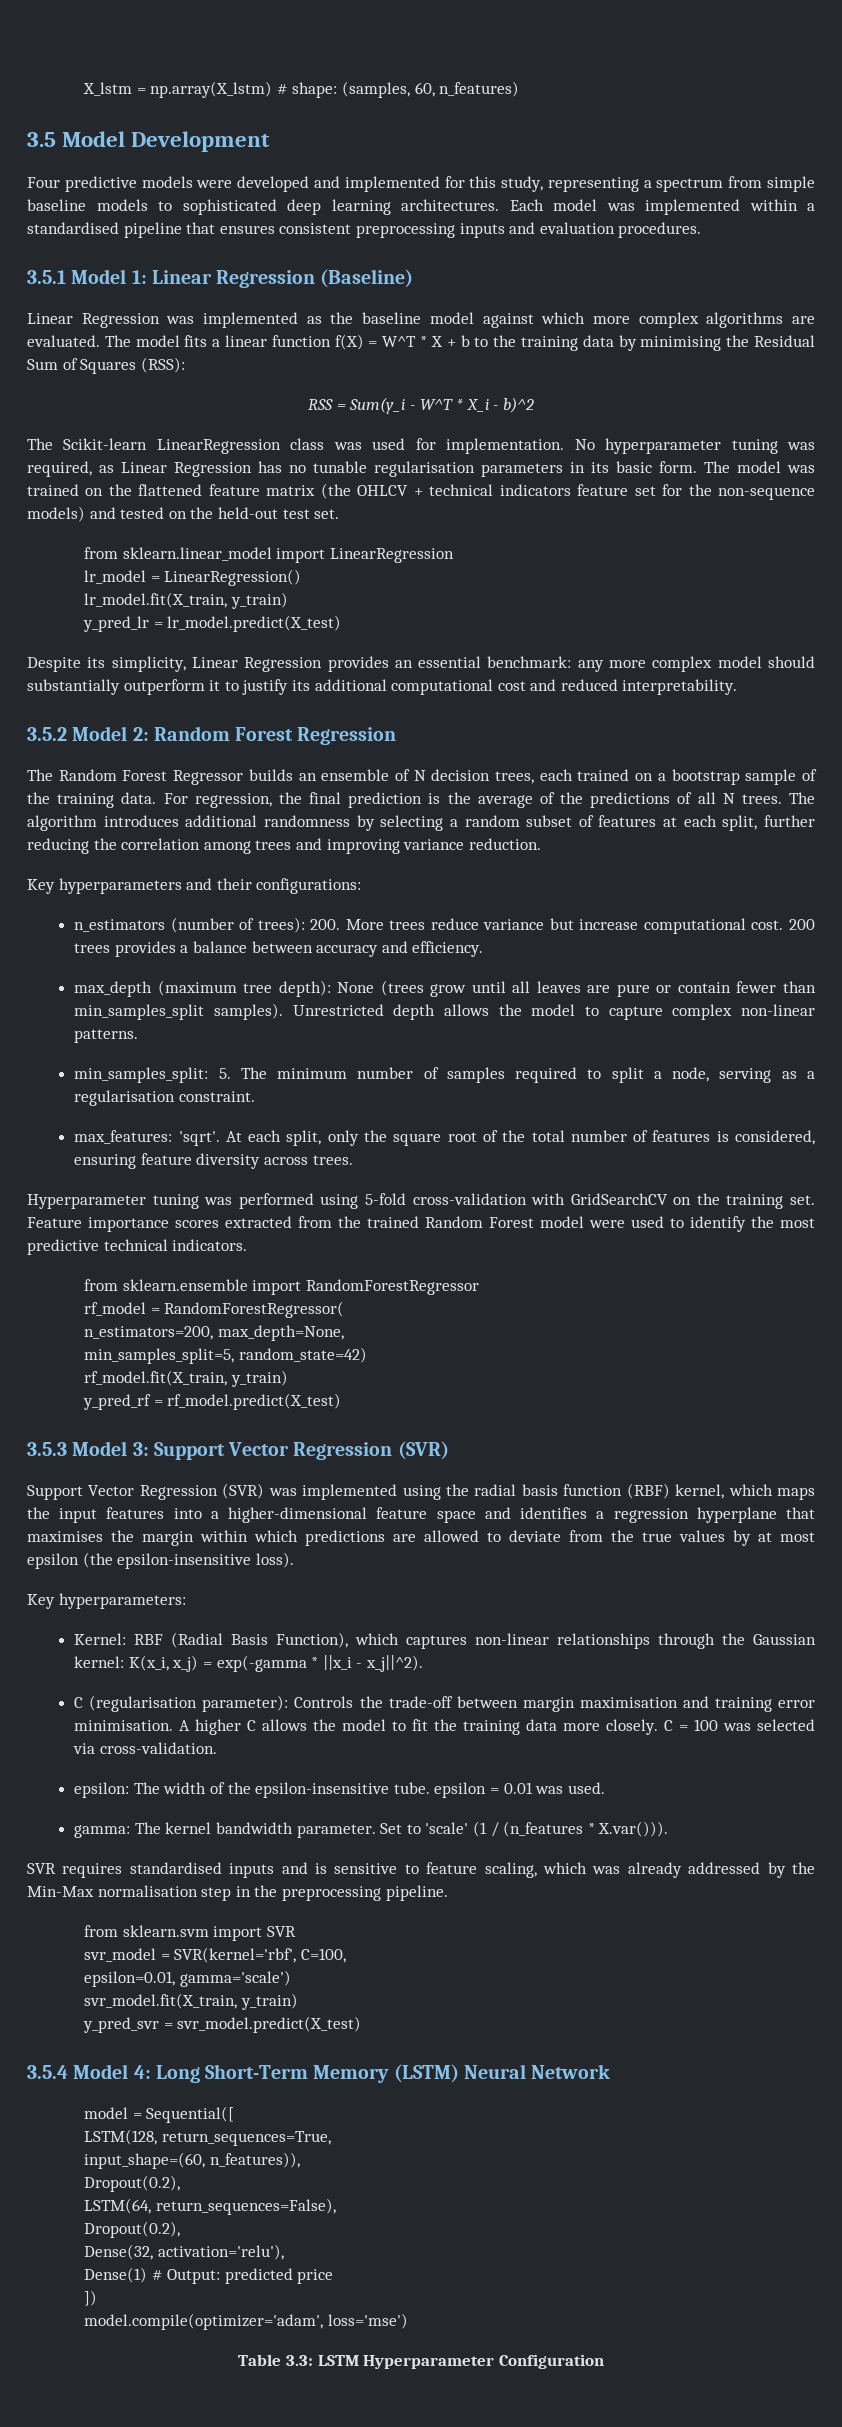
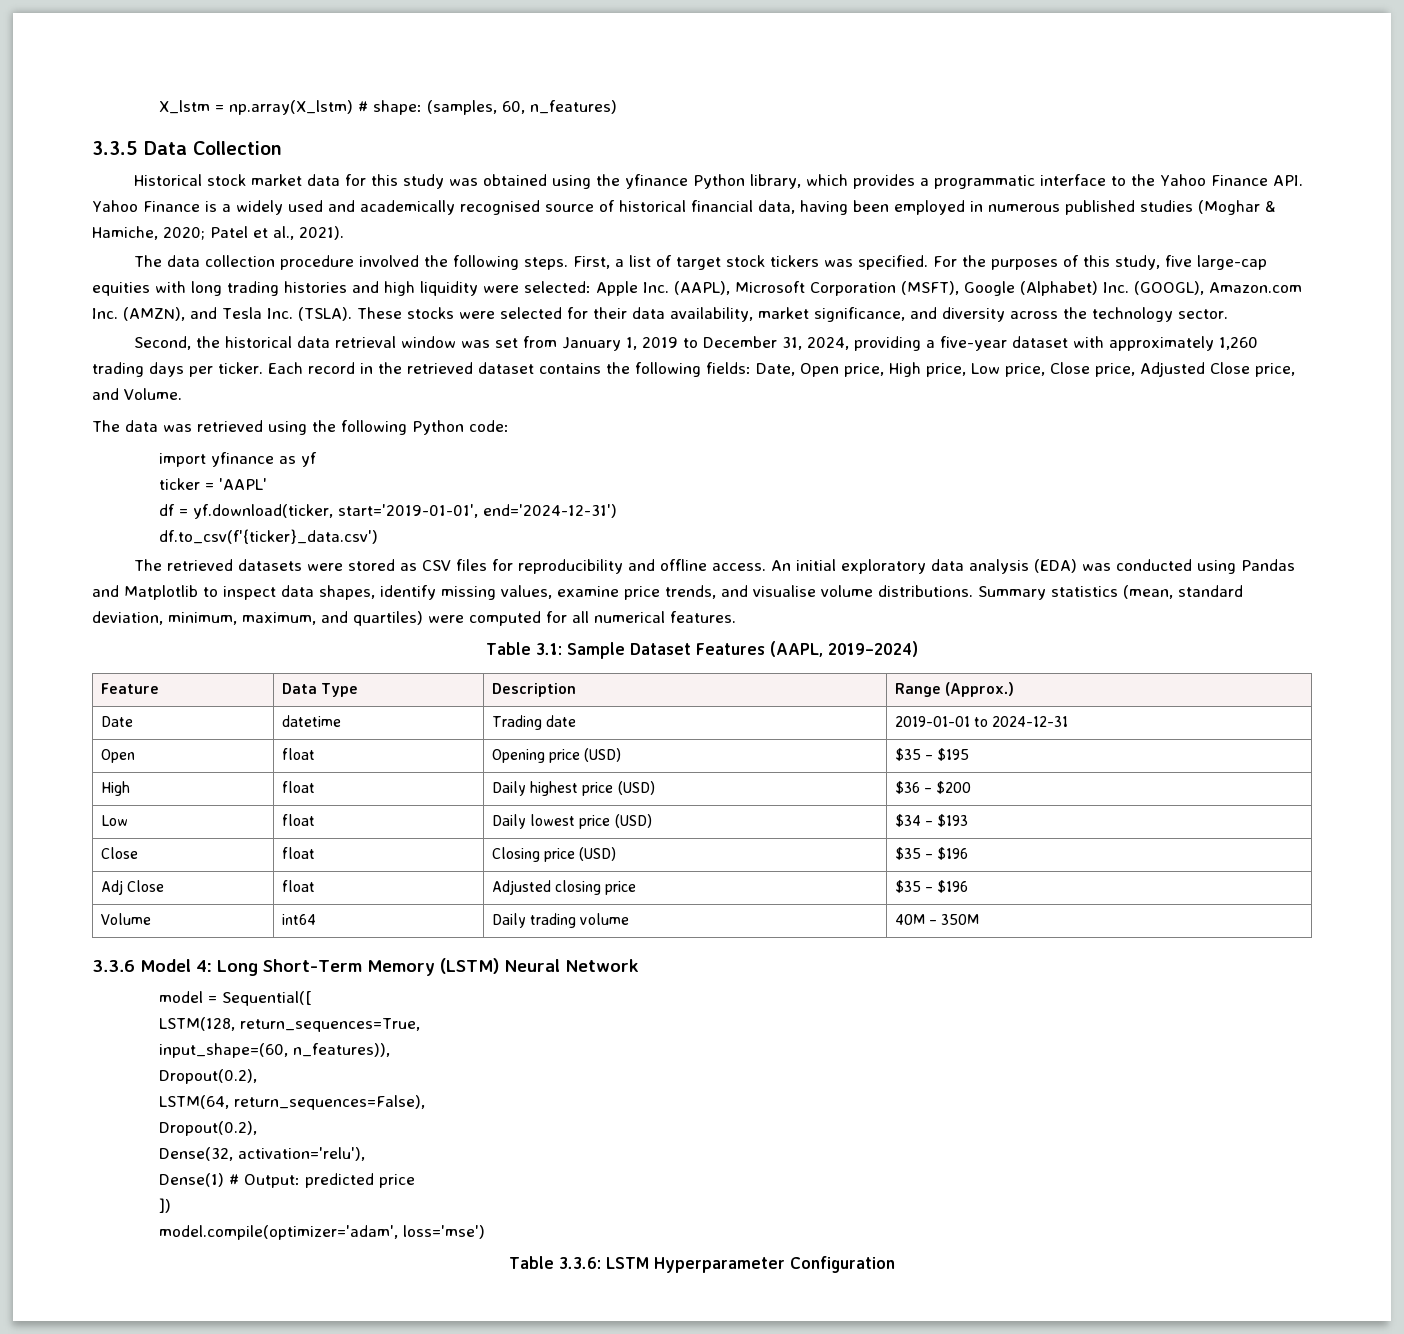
- 3.5 Model Development
- Four predictive models were developed and implemented for this study, representing a spectrum from simple baseline models to sophisticated deep learning architectures. Each model was implemented within a standardised pipeline that ensures consistent preprocessing inputs and evaluation procedures.
- 3.5.1 Model 1: Linear Regression (Baseline)
- Linear Regression was implemented as the baseline model against which more complex algorithms are evaluated. The model fits a linear function f(X) = W^T * X + b to the training data by minimising the Residual Sum of Squares (RSS):
- RSS = Sum(y_i - W^T * X_i - b)^2
- The Scikit-learn LinearRegression class was used for implementation. No hyperparameter tuning was required, as Linear Regression has no tunable regularisation parameters in its basic form. The model was trained on the flattened feature matrix (the OHLCV + technical indicators feature set for the non-sequence models) and tested on the held-out test set.
- from sklearn.linear_model import LinearRegression
- lr_model = LinearRegression()
- lr_model.fit(X_train, y_train)
- y_pred_lr = lr_model.predict(X_test)
- Despite its simplicity, Linear Regression provides an essential benchmark: any more complex model should substantially outperform it to justify its additional computational cost and reduced interpretability.
- 3.5.2 Model 2: Random Forest Regression
- The Random Forest Regressor builds an ensemble of N decision trees, each trained on a bootstrap sample of the training data. For regression, the final prediction is the average of the predictions of all N trees. The algorithm introduces additional randomness by selecting a random subset of features at each split, further reducing the correlation among trees and improving variance reduction.
- Key hyperparameters and their configurations:
- n_estimators (number of trees): 200. More trees reduce variance but increase computational cost. 200 trees provides a balance between accuracy and efficiency.
- max_depth (maximum tree depth): None (trees grow until all leaves are pure or contain fewer than min_samples_split samples). Unrestricted depth allows the model to capture complex non-linear patterns.
- min_samples_split: 5. The minimum number of samples required to split a node, serving as a regularisation constraint.
- max_features: 'sqrt'. At each split, only the square root of the total number of features is considered, ensuring feature diversity across trees.
- Hyperparameter tuning was performed using 5-fold cross-validation with GridSearchCV on the training set. Feature importance scores extracted from the trained Random Forest model were used to identify the most predictive technical indicators.
- from sklearn.ensemble import RandomForestRegressor
- rf_model = RandomForestRegressor(
- n_estimators=200, max_depth=None,
- min_samples_split=5, random_state=42)
- rf_model.fit(X_train, y_train)
- y_pred_rf = rf_model.predict(X_test)
- 3.5.3 Model 3: Support Vector Regression (SVR)
- Support Vector Regression (SVR) was implemented using the radial basis function (RBF) kernel, which maps the input features into a higher-dimensional feature space and identifies a regression hyperplane that maximises the margin within which predictions are allowed to deviate from the true values by at most epsilon (the epsilon-insensitive loss).
- Key hyperparameters:
- Kernel: RBF (Radial Basis Function), which captures non-linear relationships through the Gaussian kernel: K(x_i, x_j) = exp(-gamma * ||x_i - x_j||^2).
- C (regularisation parameter): Controls the trade-off between margin maximisation and training error minimisation. A higher C allows the model to fit the training data more closely. C = 100 was selected via cross-validation.
- epsilon: The width of the epsilon-insensitive tube. epsilon = 0.01 was used.
- gamma: The kernel bandwidth parameter. Set to 'scale' (1 / (n_features * X.var())).
- SVR requires standardised inputs and is sensitive to feature scaling, which was already addressed by the Min-Max normalisation step in the preprocessing pipeline.
- from sklearn.svm import SVR
- svr_model = SVR(kernel='rbf', C=100,
- epsilon=0.01, gamma='scale')
- svr_model.fit(X_train, y_train)
- y_pred_svr = svr_model.predict(X_test)
- 3.5.4 Model 4: Long Short-Term Memory (LSTM) Neural Network
+ 3.3.5 Data Collection
+ Historical stock market data for this study was obtained using the yfinance Python library, which provides a programmatic interface to the Yahoo Finance API. Yahoo Finance is a widely used and academically recognised source of historical financial data, having been employed in numerous published studies (Moghar & Hamiche, 2020; Patel et al., 2021).
+ The data collection procedure involved the following steps. First, a list of target stock tickers was specified. For the purposes of this study, five large-cap equities with long trading histories and high liquidity were selected: Apple Inc. (AAPL), Microsoft Corporation (MSFT), Google (Alphabet) Inc. (GOOGL), Amazon.com Inc. (AMZN), and Tesla Inc. (TSLA). These stocks were selected for their data availability, market significance, and diversity across the technology sector.
+ Second, the historical data retrieval window was set from January 1, 2019 to December 31, 2024, providing a five-year dataset with approximately 1,260 trading days per ticker. Each record in the retrieved dataset contains the following fields: Date, Open price, High price, Low price, Close price, Adjusted Close price, and Volume.
+ The data was retrieved using the following Python code:
+ import yfinance as yf
+ ticker = 'AAPL'
+ df = yf.download(ticker, start='2019-01-01', end='2024-12-31')
+ df.to_csv(f'{ticker}_data.csv')
+ The retrieved datasets were stored as CSV files for reproducibility and offline access. An initial exploratory data analysis (EDA) was conducted using Pandas and Matplotlib to inspect data shapes, identify missing values, examine price trends, and visualise volume distributions. Summary statistics (mean, standard deviation, minimum, maximum, and quartiles) were computed for all numerical features.
+ Table 3.1: Sample Dataset Features (AAPL, 2019–2024)
+ Feature | Data Type | Description | Range (Approx.)
+ Date | datetime | Trading date | 2019-01-01 to 2024-12-31
+ Open | float | Opening price (USD) | $35 – $195
+ High | float | Daily highest price (USD) | $36 – $200
+ Low | float | Daily lowest price (USD) | $34 – $193
+ Close | float | Closing price (USD) | $35 – $196
+ Adj Close | float | Adjusted closing price | $35 – $196
+ Volume | int64 | Daily trading volume | 40M – 350M
+ 3.3.6 Model 4: Long Short-Term Memory (LSTM) Neural Network
- Table 3.3: LSTM Hyperparameter Configuration
+ Table 3.3.6: LSTM Hyperparameter Configuration

